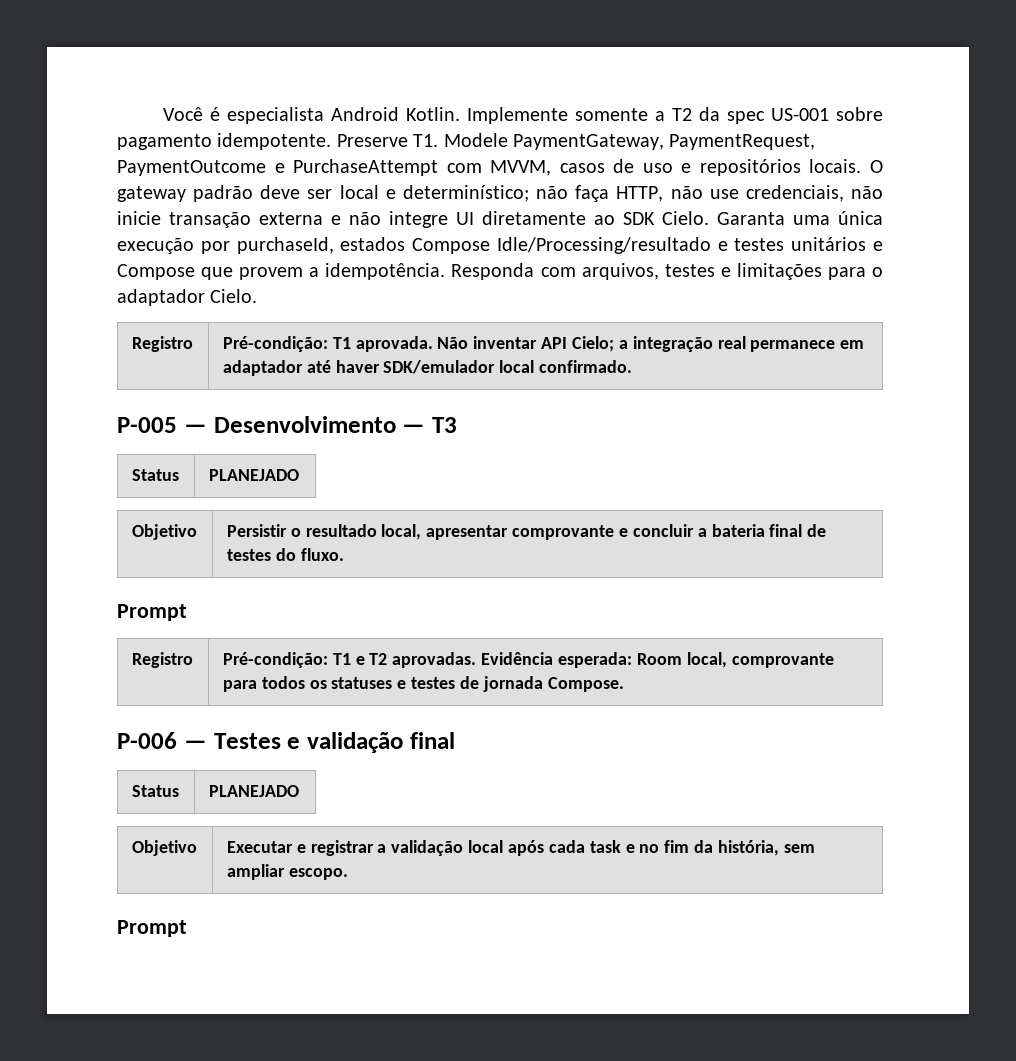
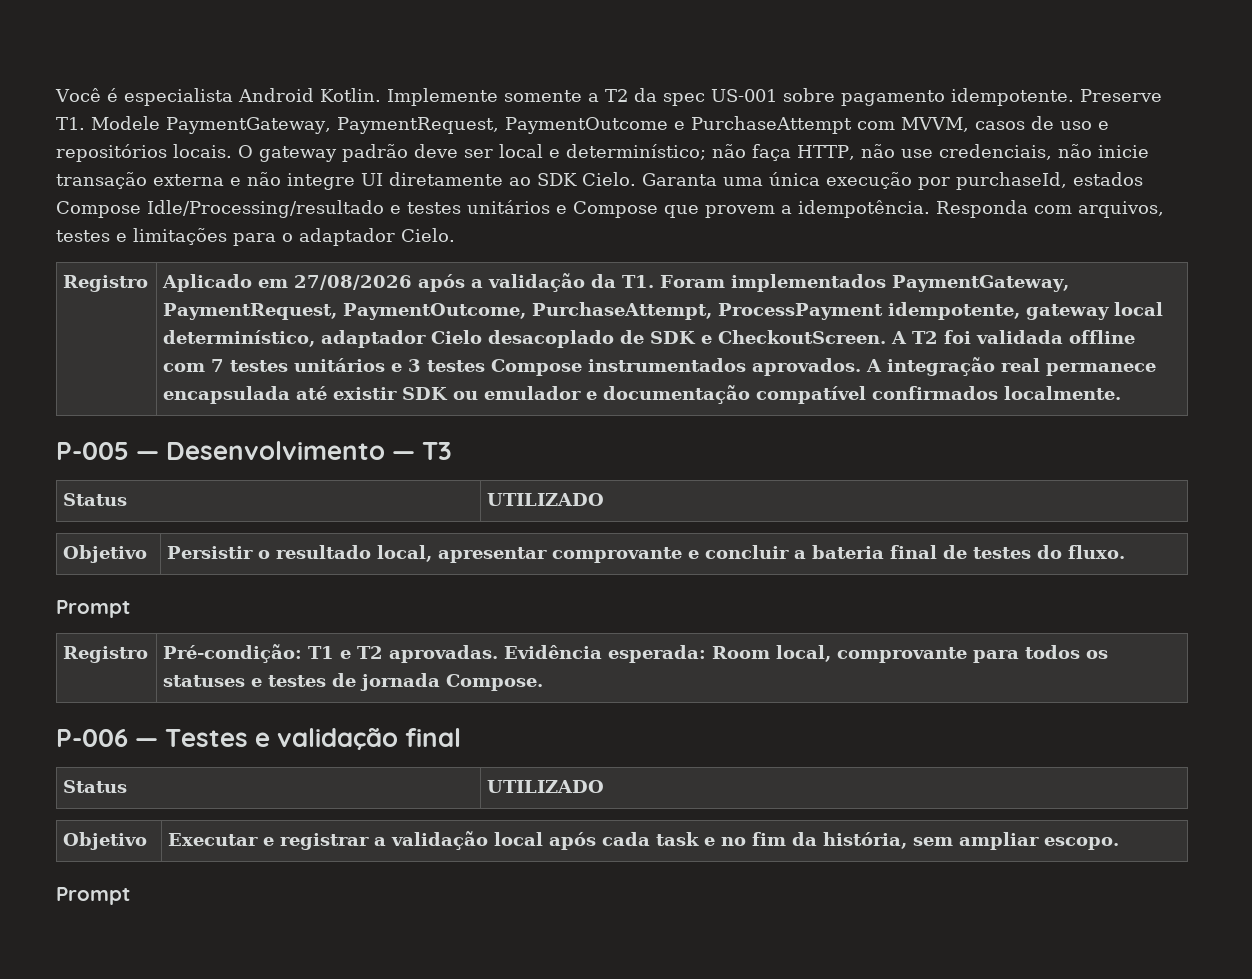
- Pré-condição: T1 aprovada. Não inventar API Cielo; a integração real permanece em adaptador até haver SDK/emulador local confirmado.
+ Aplicado em 27/08/2026 após a validação da T1. Foram implementados PaymentGateway, PaymentRequest, PaymentOutcome, PurchaseAttempt, ProcessPayment idempotente, gateway local determinístico, adaptador Cielo desacoplado de SDK e CheckoutScreen. A T2 foi validada offline com 7 testes unitários e 3 testes Compose instrumentados aprovados. A integração real permanece encapsulada até existir SDK ou emulador e documentação compatível confirmados localmente.
  P-005 — Desenvolvimento — T3
- Status | PLANEJADO
+ Status | UTILIZADO
  P-006 — Testes e validação final
- Status | PLANEJADO
+ Status | UTILIZADO

